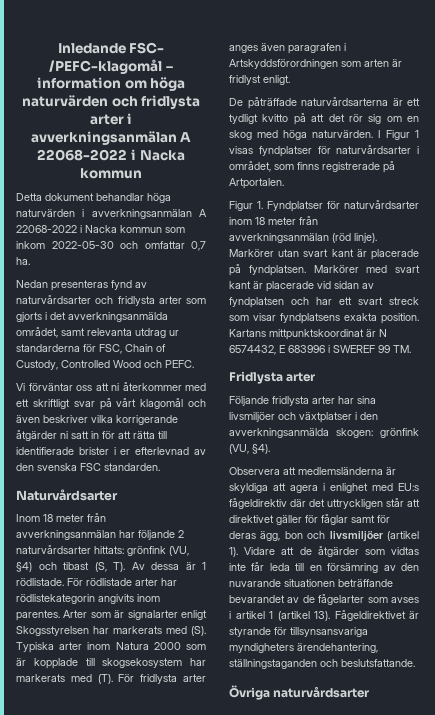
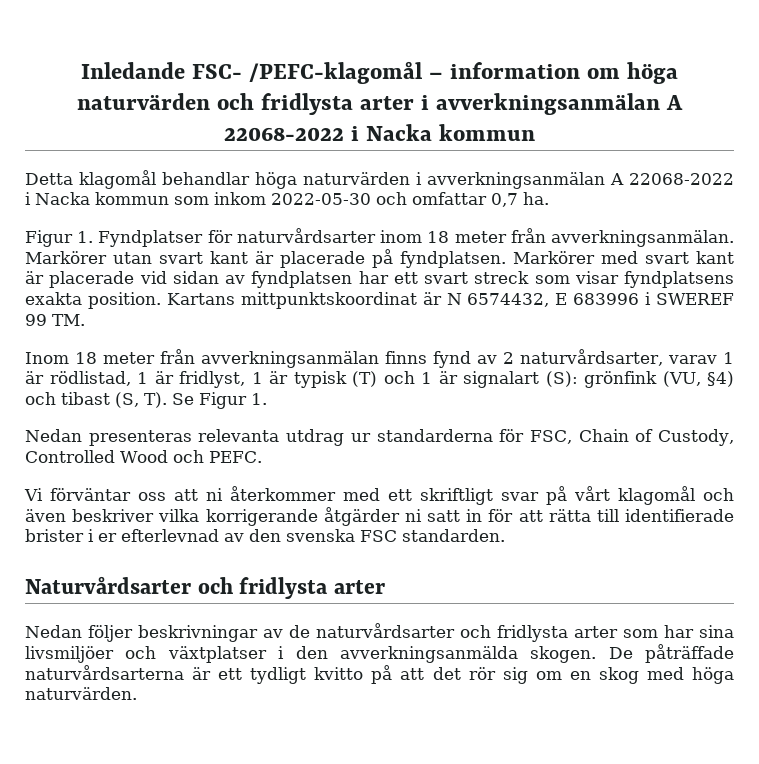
- Detta dokument behandlar höga naturvärden i avverkningsanmälan A 22068-2022 i Nacka kommun som inkom 2022-05-30 och omfattar 0,7 ha.
+ Detta klagomål behandlar höga naturvärden i avverkningsanmälan A 22068-2022 i Nacka kommun som inkom 2022-05-30 och omfattar 0,7 ha.
- Nedan presenteras fynd av naturvårdsarter och fridlysta arter som gjorts i det avverkningsanmälda området, samt relevanta utdrag ur standarderna för FSC, Chain of Custody, Controlled Wood och PEFC.
+ Figur 1. Fyndplatser för naturvårdsarter inom 18 meter från avverkningsanmälan. Markörer utan svart kant är placerade på fyndplatsen. Markörer med svart kant är placerade vid sidan av fyndplatsen har ett svart streck som visar fyndplatsens exakta position. Kartans mittpunktskoordinat är N 6574432, E 683996 i SWEREF 99 TM.
+ Inom 18 meter från avverkningsanmälan finns fynd av 2 naturvårdsarter, varav 1 är rödlistad, 1 är fridlyst, 1 är typisk (T) och 1 är signalart (S): grönfink (VU, §4) och tibast (S, T). Se Figur 1.
+ Nedan presenteras relevanta utdrag ur standarderna för FSC, Chain of Custody, Controlled Wood och PEFC.
- Naturvårdsarter
- Inom 18 meter från avverkningsanmälan har följande 2 naturvårdsarter hittats: grönfink (VU, §4) och tibast (S, T). Av dessa är 1 rödlistade. För rödlistade arter har rödlistekategorin angivits inom parentes. Arter som är signalarter enligt Skogsstyrelsen har markerats med (S). Typiska arter inom Natura 2000 som är kopplade till skogsekosystem har markerats med (T). För fridlysta arter anges även paragrafen i Artskyddsförordningen som arten är fridlyst enligt.
- De påträffade naturvårdsarterna är ett tydligt kvitto på att det rör sig om en skog med höga naturvärden. I Figur 1 visas fyndplatser för naturvårdsarter i området, som finns registrerade på Artportalen.
- Figur 1. Fyndplatser för naturvårdsarter inom 18 meter från avverkningsanmälan (röd linje). Markörer utan svart kant är placerade på fyndplatsen. Markörer med svart kant är placerade vid sidan av fyndplatsen och har ett svart streck som visar fyndplatsens exakta position. Kartans mittpunktskoordinat är N 6574432, E 683996 i SWEREF 99 TM.
- Fridlysta arter
- Följande fridlysta arter har sina livsmiljöer och växtplatser i den avverkningsanmälda skogen: grönfink (VU, §4).
- Observera att medlemsländerna är skyldiga att agera i enlighet med EU:s fågeldirektiv där det uttryckligen står att direktivet gäller för fåglar samt för deras ägg, bon och livsmiljöer (artikel 1). Vidare att de åtgärder som vidtas inte får leda till en försämring av den nuvarande situationen beträffande bevarandet av de fågelarter som avses i artikel 1 (artikel 13). Fågeldirektivet är styrande för tillsynsansvariga myndigheters ärendehantering, ställningstaganden och beslutsfattande.
- Övriga naturvårdsarter
+ Naturvårdsarter och fridlysta arter
+ Nedan följer beskrivningar av de naturvårdsarter och fridlysta arter som har sina livsmiljöer och växtplatser i den avverkningsanmälda skogen. De påträffade naturvårdsarterna är ett tydligt kvitto på att det rör sig om en skog med höga naturvärden.

